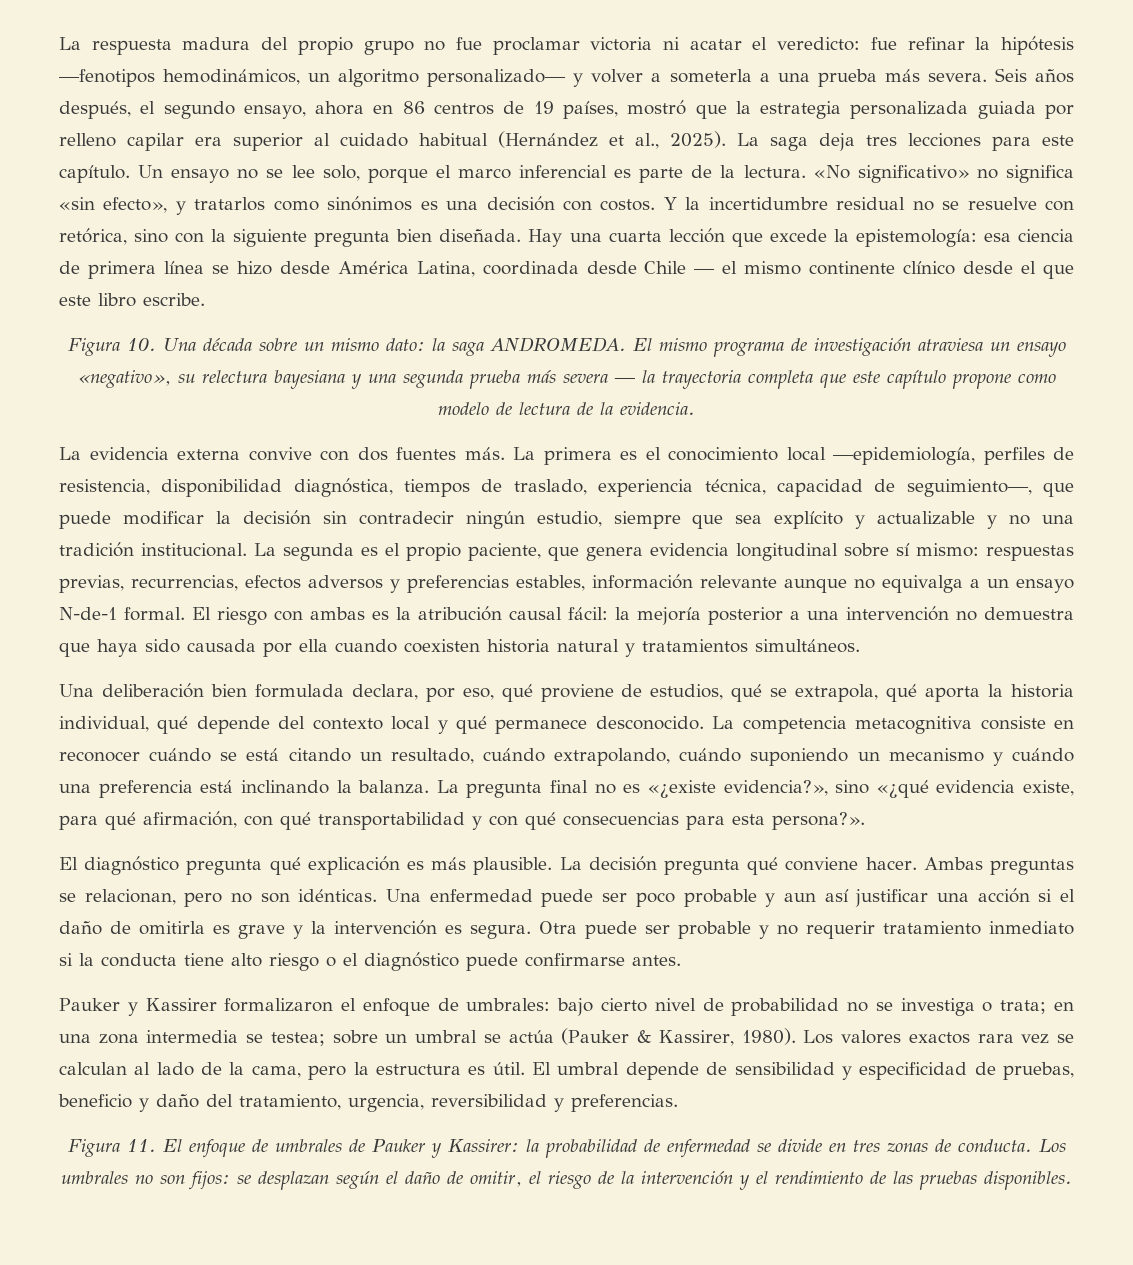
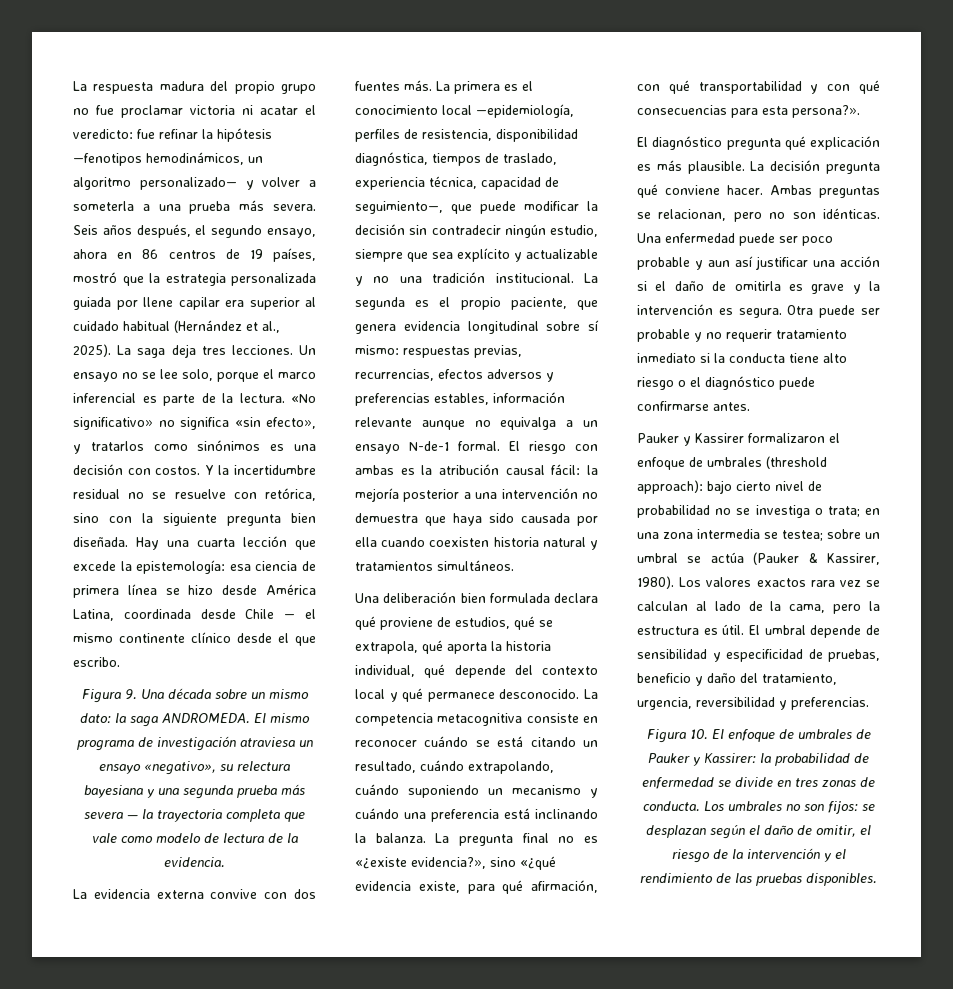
- Seis años después, el segundo ensayo, ahora en 86 centros de 19 países, mostró que la estrategia personalizada guiada por relleno capilar era superior al cuidado habitual (Hernández et al., 2025).
+ Seis años después, el segundo ensayo, ahora en 86 centros de 19 países, mostró que la estrategia personalizada guiada por llene capilar era superior al cuidado habitual (Hernández et al., 2025).
- La saga deja tres lecciones para este capítulo.
+ La saga deja tres lecciones.
- Hay una cuarta lección que excede la epistemología: esa ciencia de primera línea se hizo desde América Latina, coordinada desde Chile — el mismo continente clínico desde el que este libro escribe.
- Figura 10. Una década sobre un mismo dato: la saga ANDROMEDA.
+ Hay una cuarta lección que excede la epistemología: esa ciencia de primera línea se hizo desde América Latina, coordinada desde Chile — el mismo continente clínico desde el que escribo.
+ Figura 9. Una década sobre un mismo dato: la saga ANDROMEDA.
- El mismo programa de investigación atraviesa un ensayo «negativo», su relectura bayesiana y una segunda prueba más severa — la trayectoria completa que este capítulo propone como modelo de lectura de la evidencia.
+ El mismo programa de investigación atraviesa un ensayo «negativo», su relectura bayesiana y una segunda prueba más severa — la trayectoria completa que vale como modelo de lectura de la evidencia.
- Una deliberación bien formulada declara, por eso, qué proviene de estudios, qué se extrapola, qué aporta la historia individual, qué depende del contexto local y qué permanece desconocido.
+ Una deliberación bien formulada declara qué proviene de estudios, qué se extrapola, qué aporta la historia individual, qué depende del contexto local y qué permanece desconocido.
- Pauker y Kassirer formalizaron el enfoque de umbrales: bajo cierto nivel de probabilidad no se investiga o trata; en una zona intermedia se testea; sobre un umbral se actúa (Pauker & Kassirer, 1980).
+ Pauker y Kassirer formalizaron el enfoque de umbrales (threshold approach): bajo cierto nivel de probabilidad no se investiga o trata; en una zona intermedia se testea; sobre un umbral se actúa (Pauker & Kassirer, 1980).
- Figura 11. El enfoque de umbrales de Pauker y Kassirer: la probabilidad de enfermedad se divide en tres zonas de conducta.
+ Figura 10. El enfoque de umbrales de Pauker y Kassirer: la probabilidad de enfermedad se divide en tres zonas de conducta.

